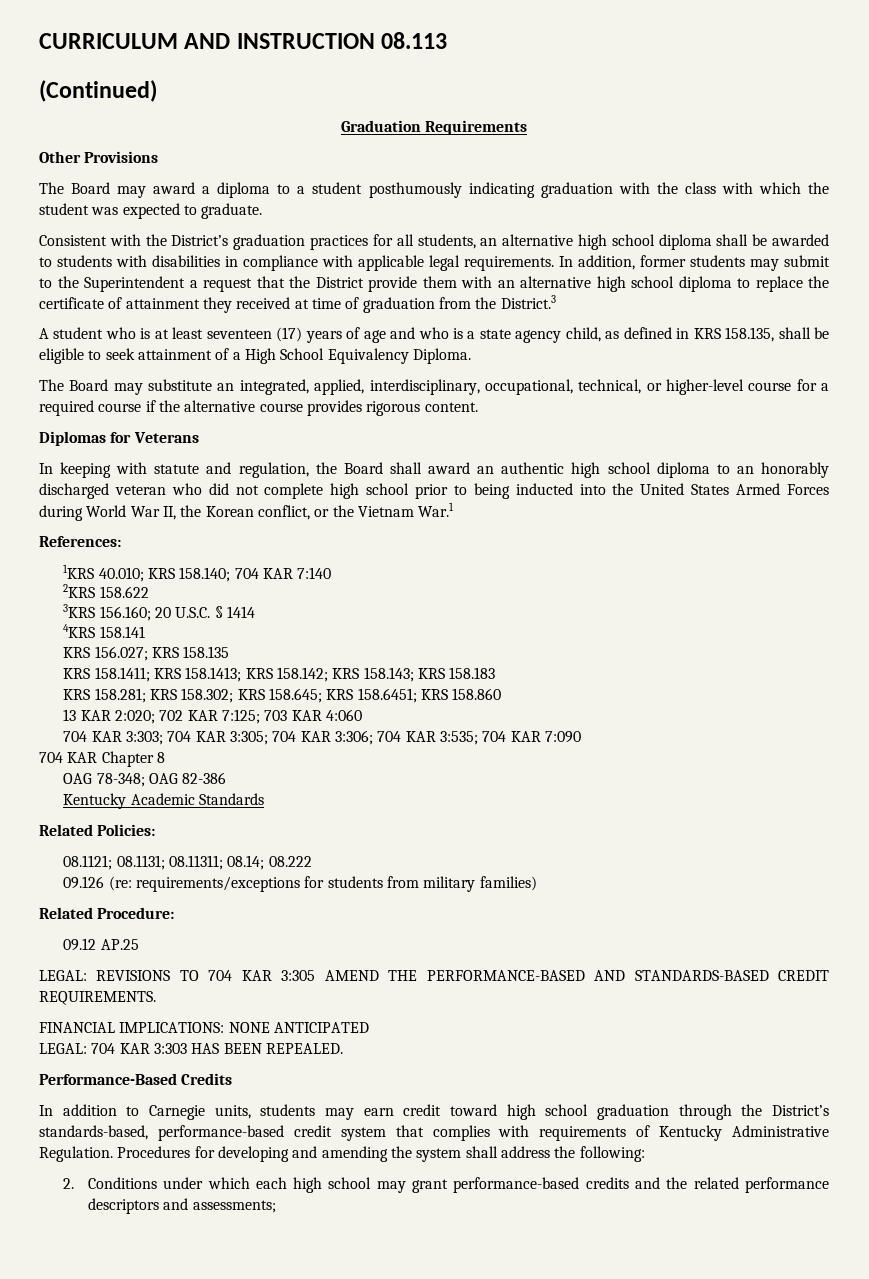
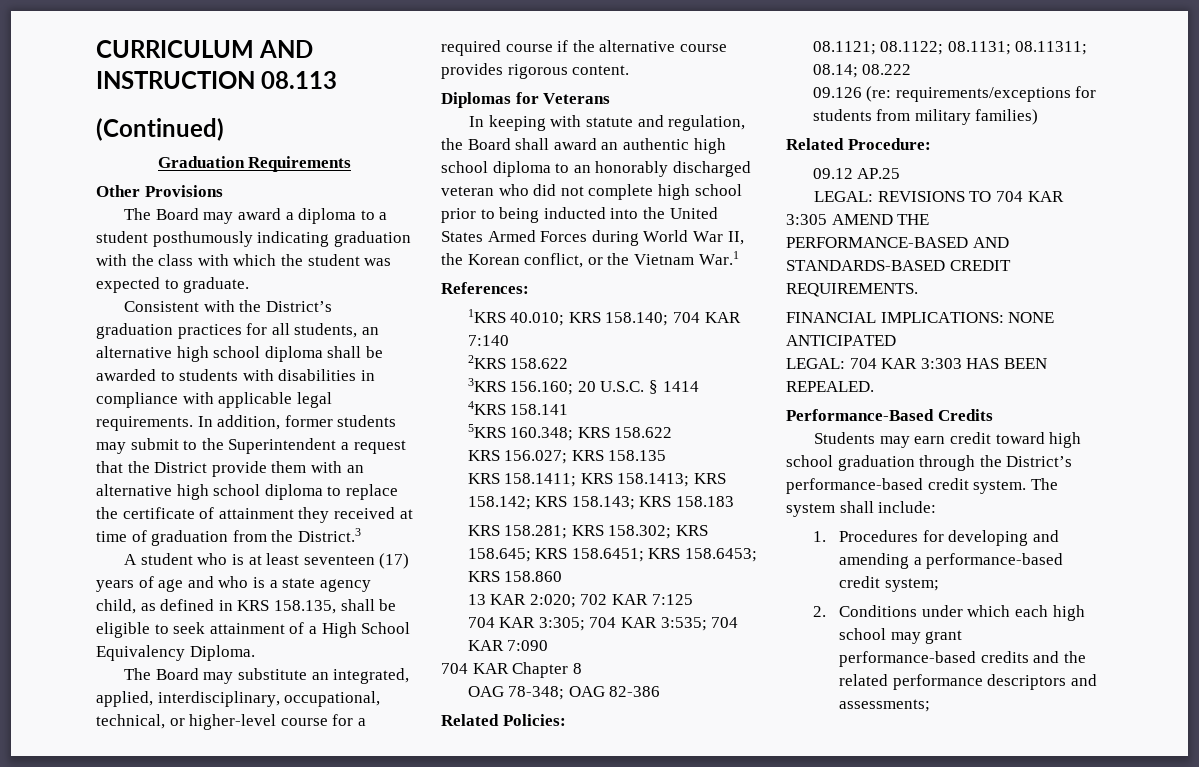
+ 5KRS 160.348; KRS 158.622
- KRS 158.281; KRS 158.302; KRS 158.645; KRS 158.6451; KRS 158.860
+ KRS 158.281; KRS 158.302; KRS 158.645; KRS 158.6451; KRS 158.6453; KRS 158.860
- 13 KAR 2:020; 702 KAR 7:125; 703 KAR 4:060
- 704 KAR 3:303; 704 KAR 3:305; 704 KAR 3:306; 704 KAR 3:535; 704 KAR 7:090
+ 13 KAR 2:020; 702 KAR 7:125
+ 704 KAR 3:305; 704 KAR 3:535; 704 KAR 7:090
- Kentucky Academic Standards
- 08.1121; 08.1131; 08.11311; 08.14; 08.222
+ 08.1121; 08.1122; 08.1131; 08.11311; 08.14; 08.222
- In addition to Carnegie units, students may earn credit toward high school graduation through the District’s standards-based, performance-based credit system that complies with requirements of Kentucky Administrative Regulation. Procedures for developing and amending the system shall address the following:
+ Students may earn credit toward high school graduation through the District’s performance-based credit system. The system shall include:
+ 1. Procedures for developing and amending a performance-based credit system;

